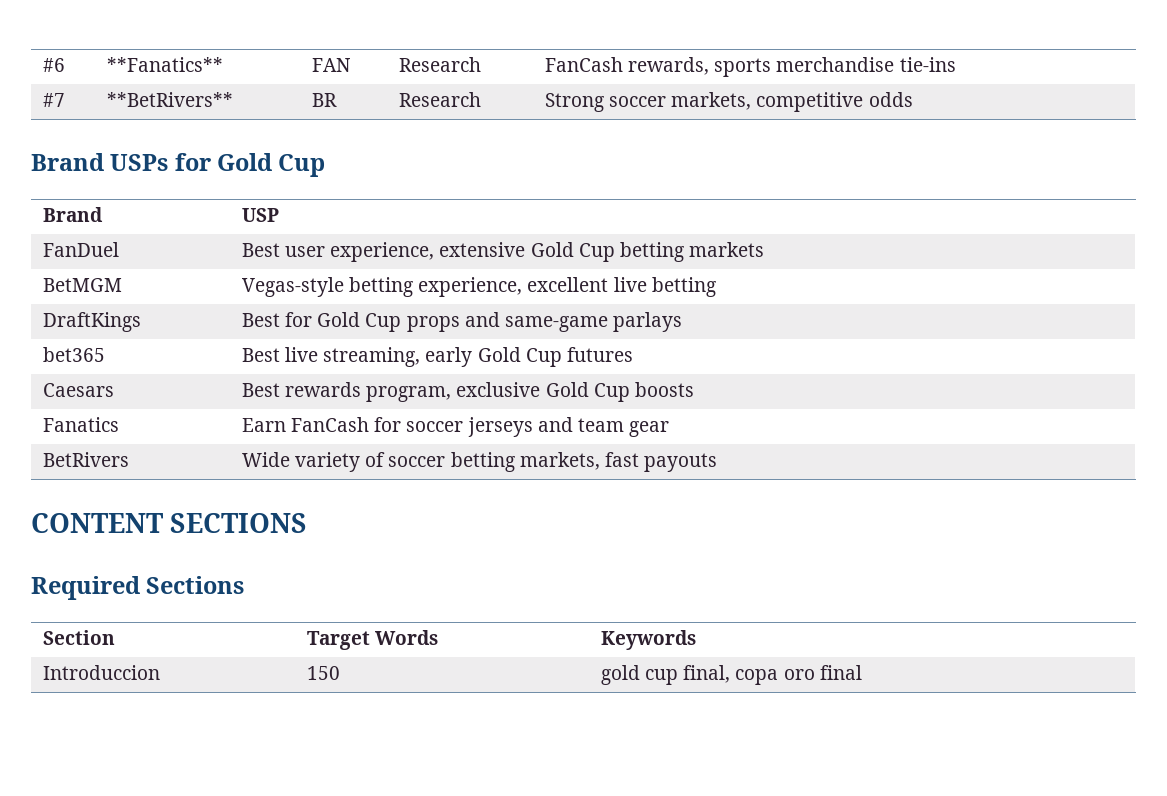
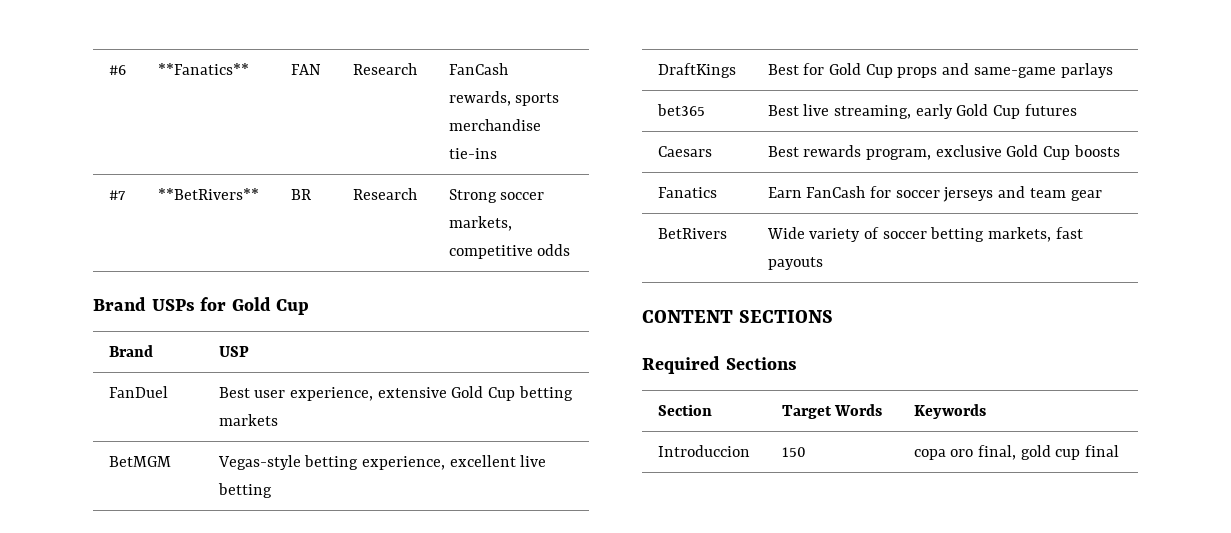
- Introduccion | 150 | gold cup final, copa oro final
+ Introduccion | 150 | copa oro final, gold cup final

